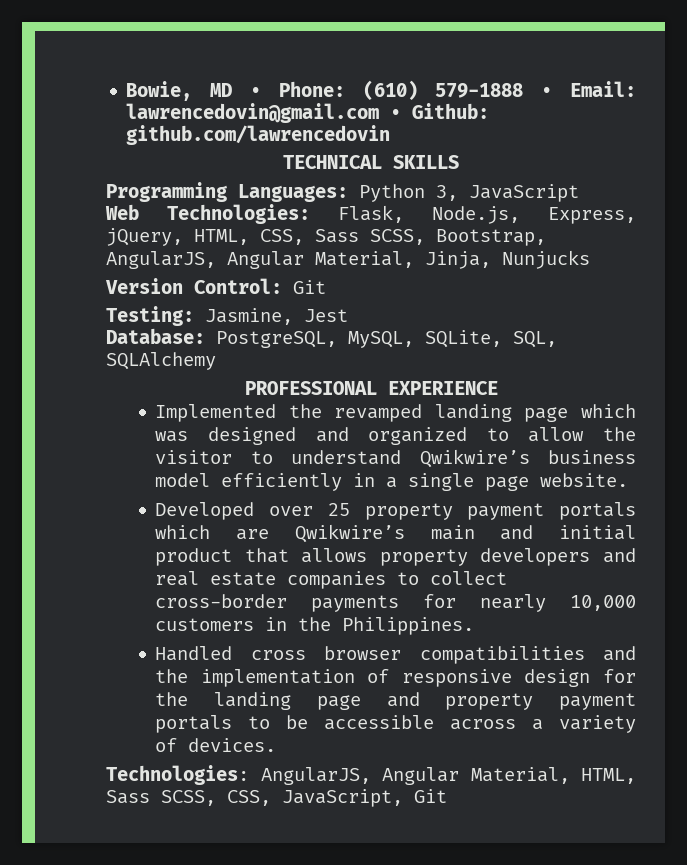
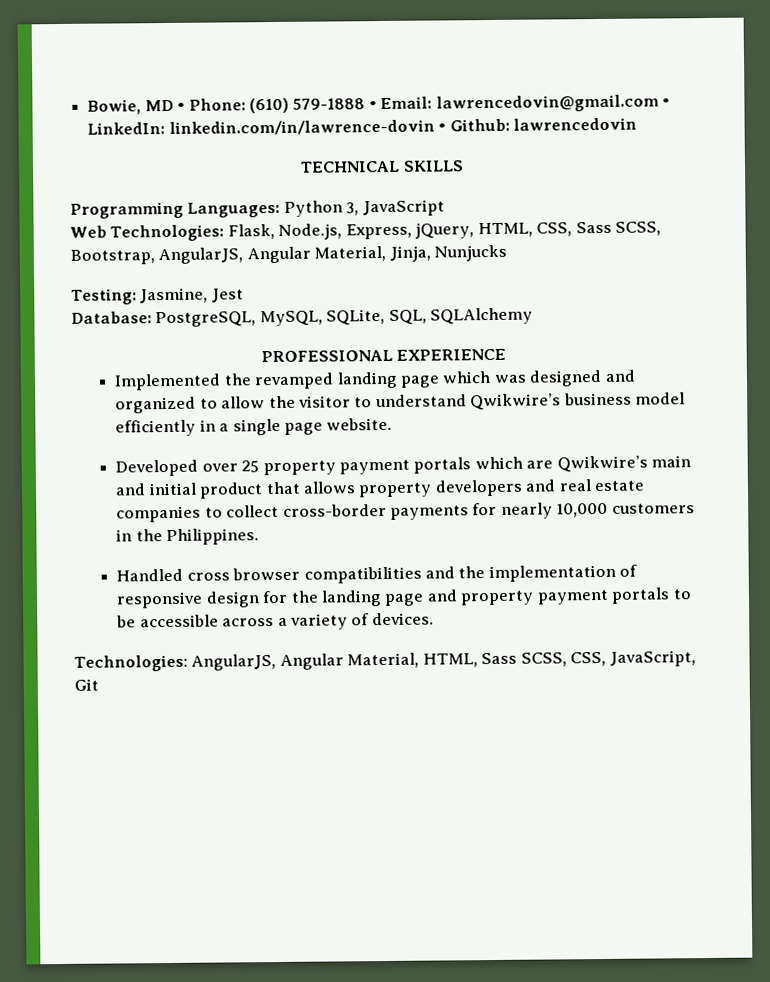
- Bowie, MD • Phone: (610) 579-1888 • Email: lawrencedovin@gmail.com • Github: github.com/lawrencedovin
+ Bowie, MD • Phone: (610) 579-1888 • Email: lawrencedovin@gmail.com • LinkedIn: linkedin.com/in/lawrence-dovin • Github: lawrencedovin
- Version Control: Git

